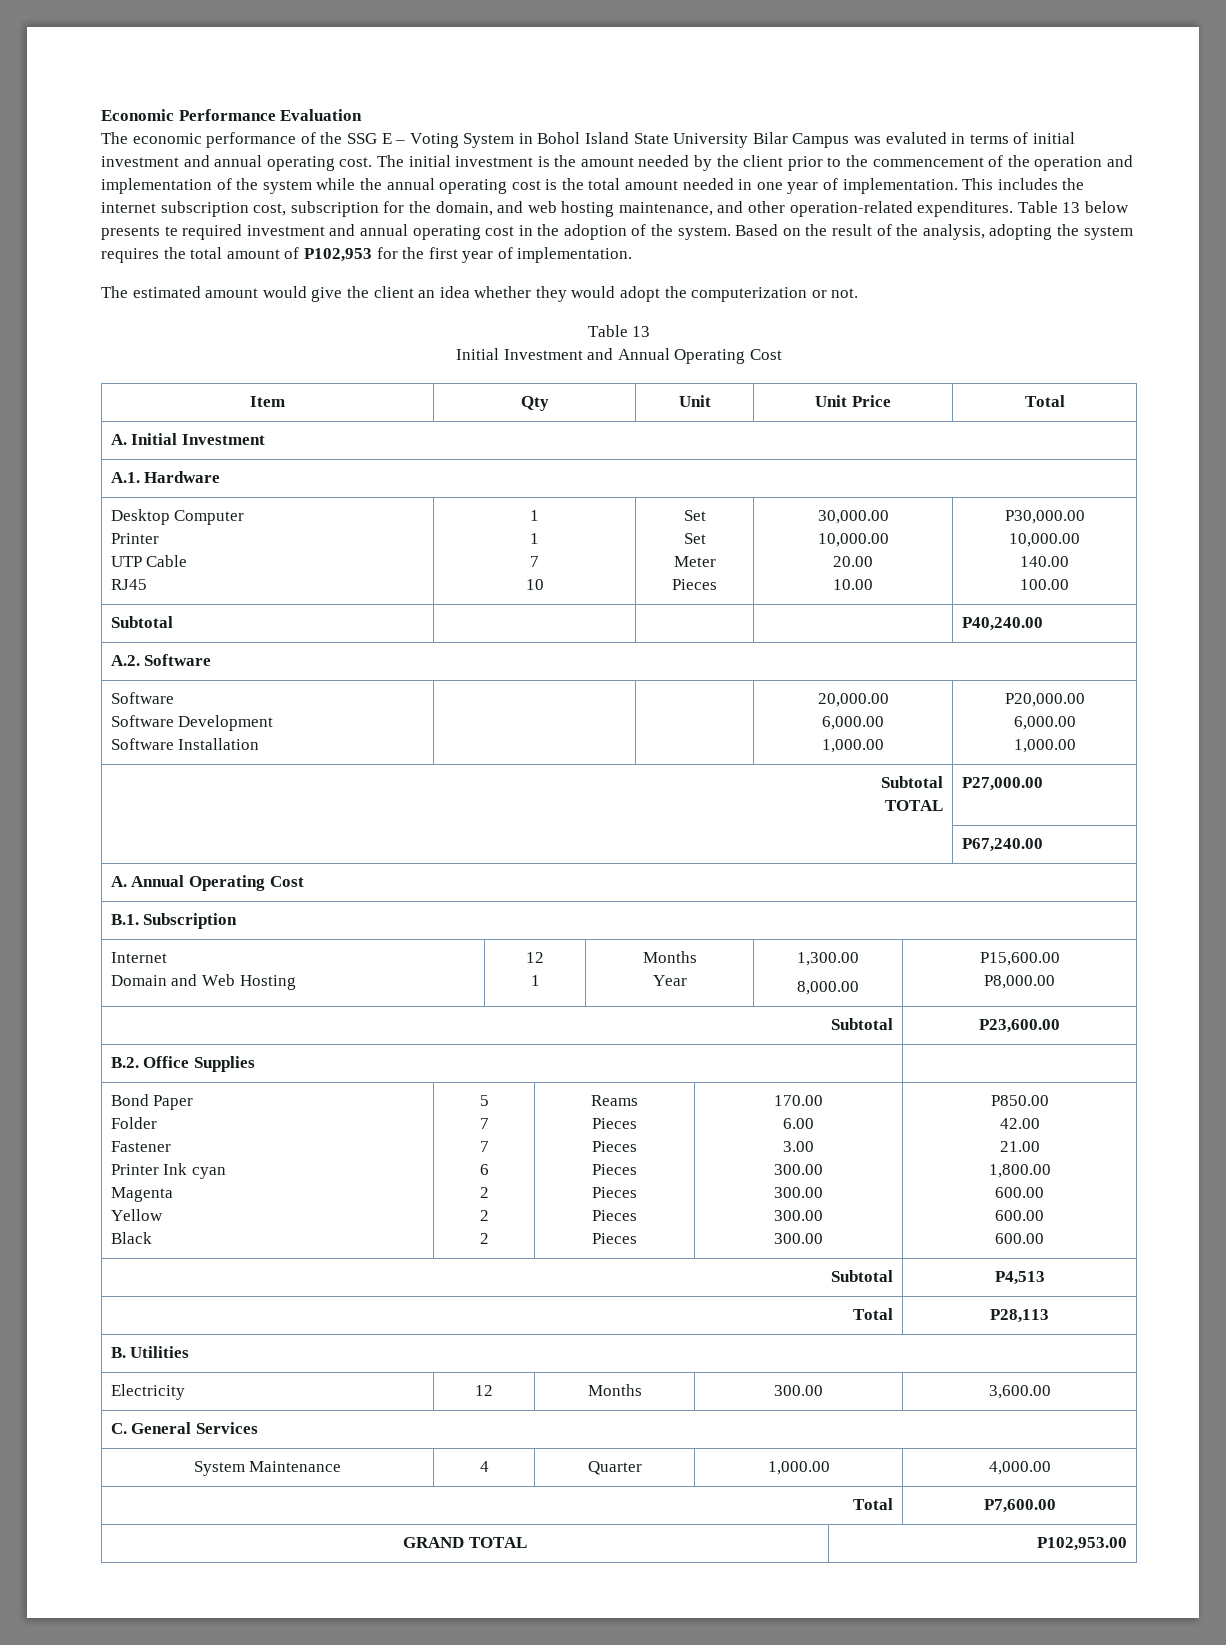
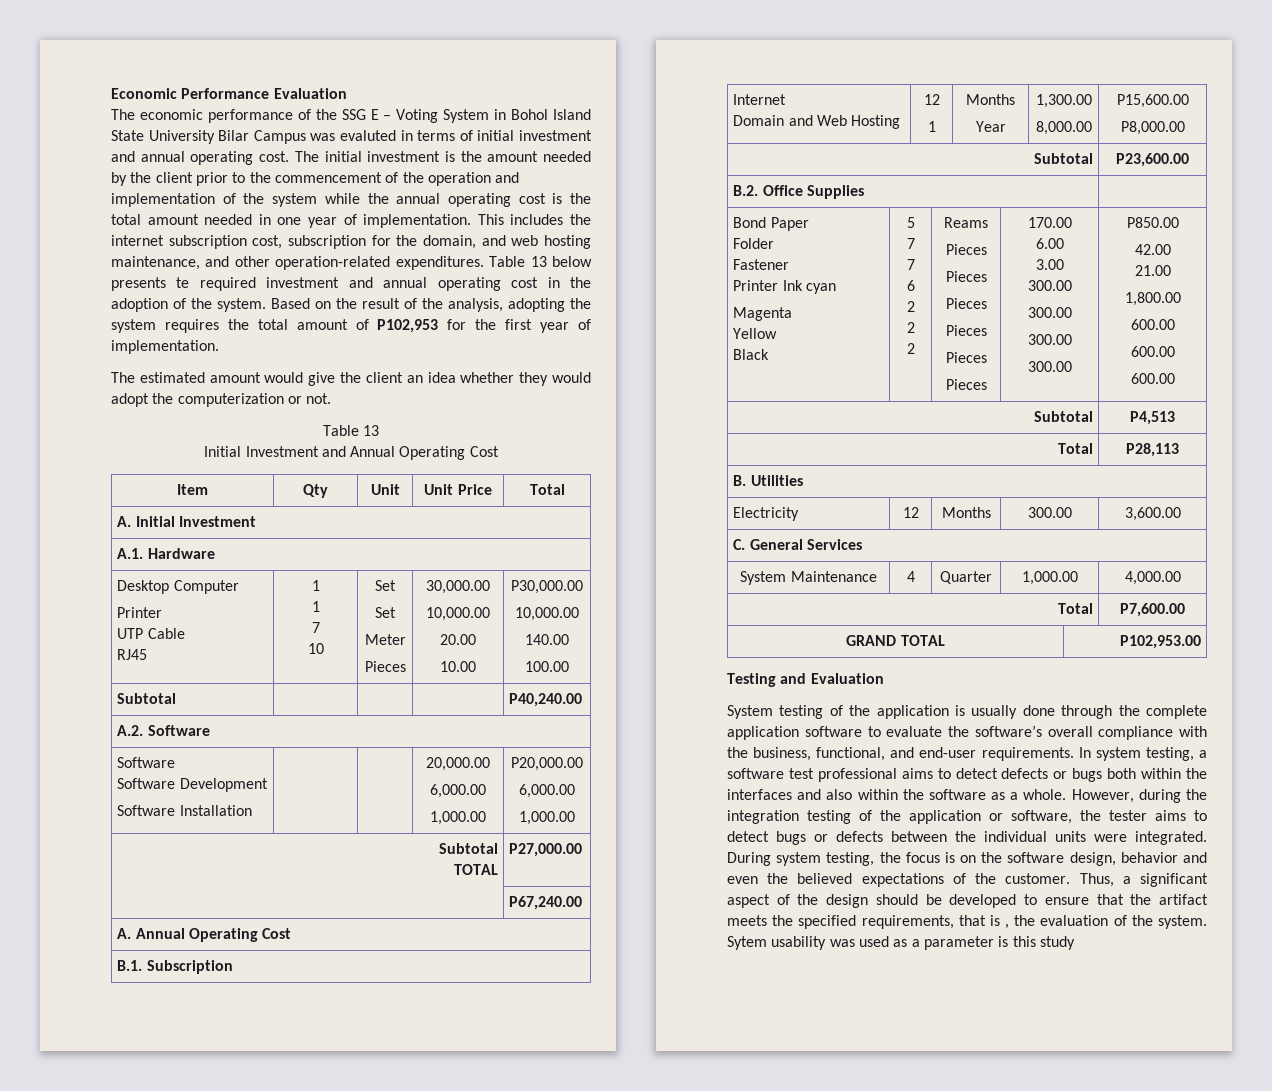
+ Testing and Evaluation
+ System testing of the application is usually done through the complete application software to evaluate the software’s overall compliance with the business, functional, and end-user requirements. In system testing, a software test professional aims to detect defects or bugs both within the interfaces and also within the software as a whole. However, during the integration testing of the application or software, the tester aims to detect bugs or defects between the individual units were integrated. During system testing, the focus is on the software design, behavior and even the believed expectations of the customer. Thus, a significant aspect of the design should be developed to ensure that the artifact meets the specified requirements, that is , the evaluation of the system. Sytem usability was used as a parameter is this study

